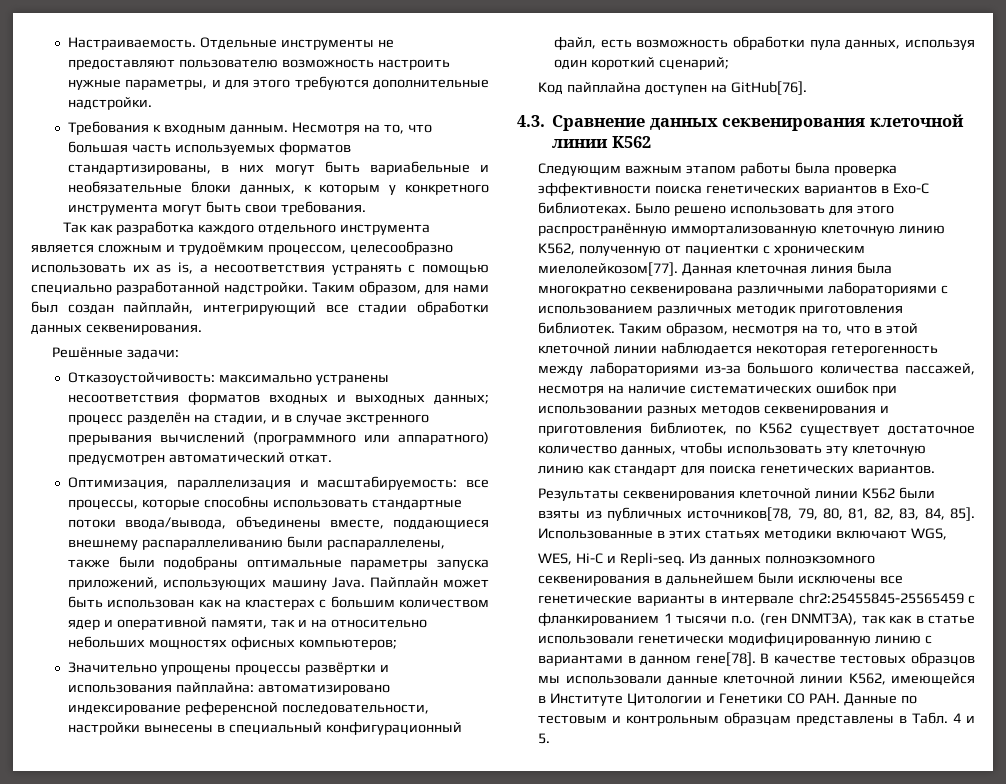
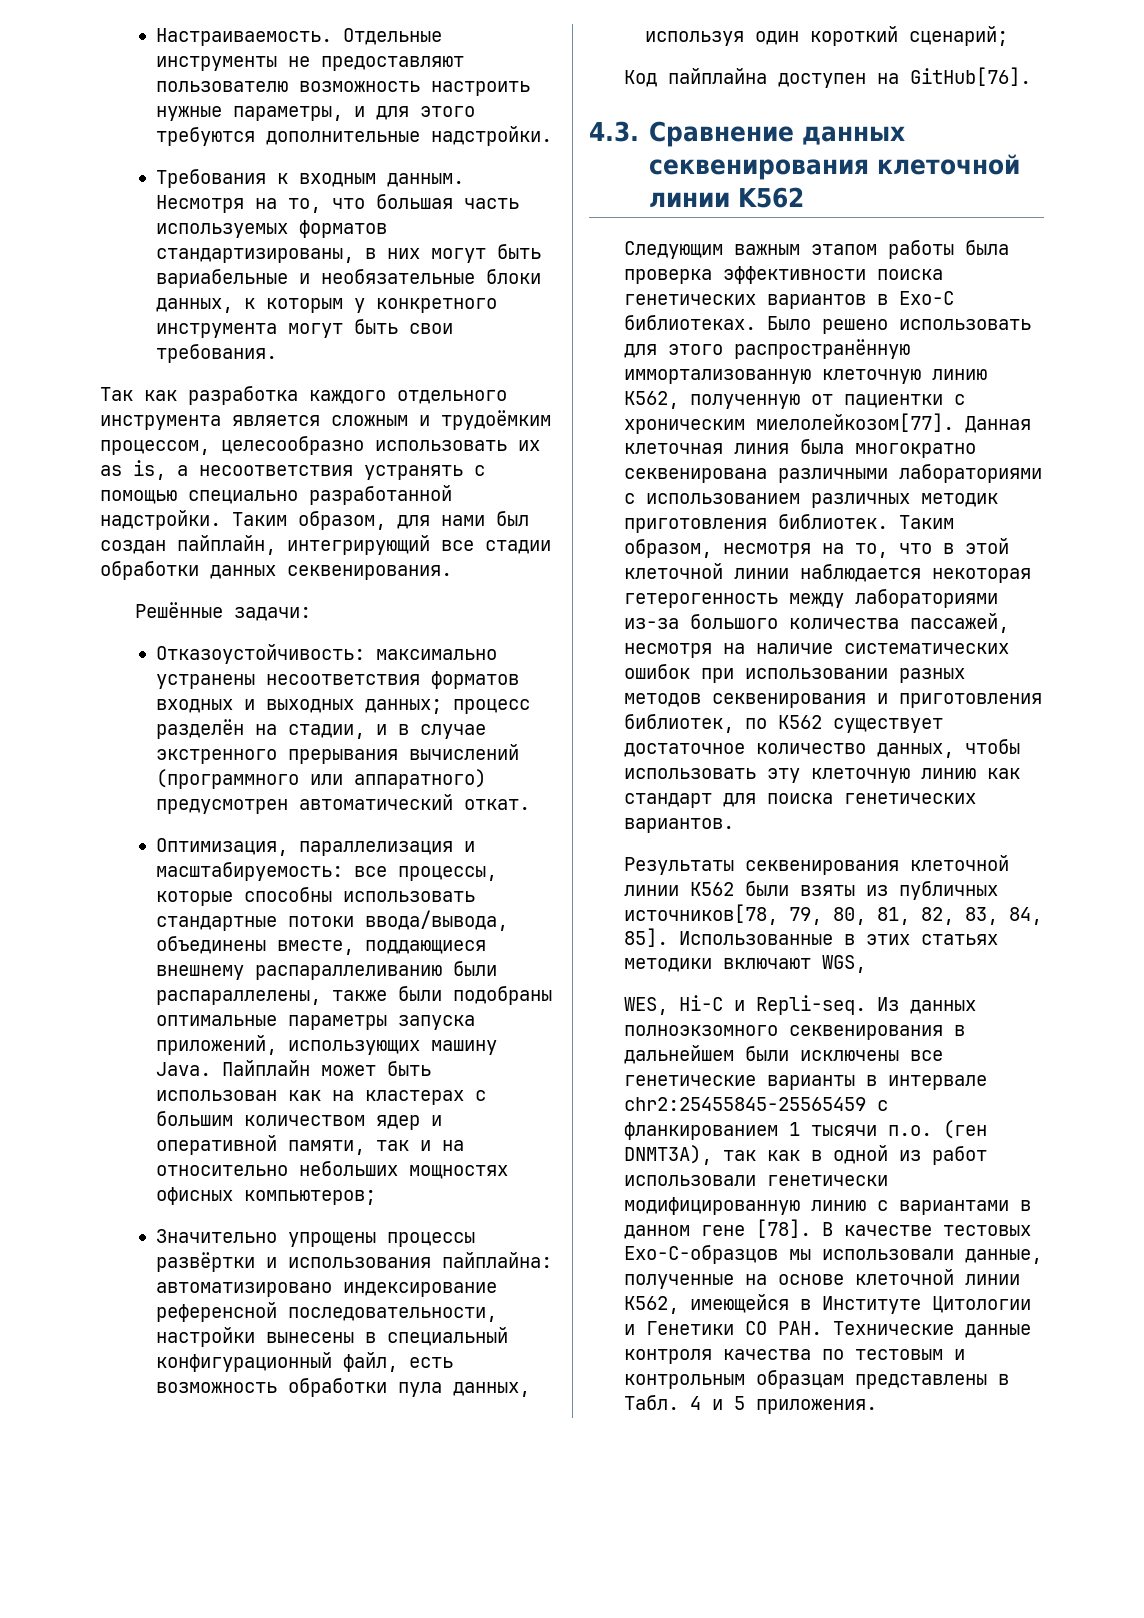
- Из данных полноэкзомного секвенирования в дальнейшем были исключены все генетические варианты в интервале chr2:25455845-25565459 с фланкированием 1 тысячи п.о. (ген DNMT3A), так как в статье использовали генетически модифицированную линию с вариантами в данном гене[78].
+ Из данных полноэкзомного секвенирования в дальнейшем были исключены все генетические варианты в интервале chr2:25455845-25565459 с фланкированием 1 тысячи п.о. (ген DNMT3A), так как в одной из работ использовали генетически модифицированную линию с вариантами в данном гене [78].
- В качестве тестовых образцов мы использовали данные клеточной линии K562, имеющейся в Институте Цитологии и Генетики СО РАН. Данные по тестовым и контрольным образцам представлены в Табл.
+ В качестве тестовых Exo-C-образцов мы использовали данные, полученные на основе клеточной линии K562, имеющейся в Институте Цитологии и Генетики СО РАН. Технические данные контроля качества по тестовым и контрольным образцам представлены в Табл.
- 4 и 5.
+ 4 и 5 приложения.

